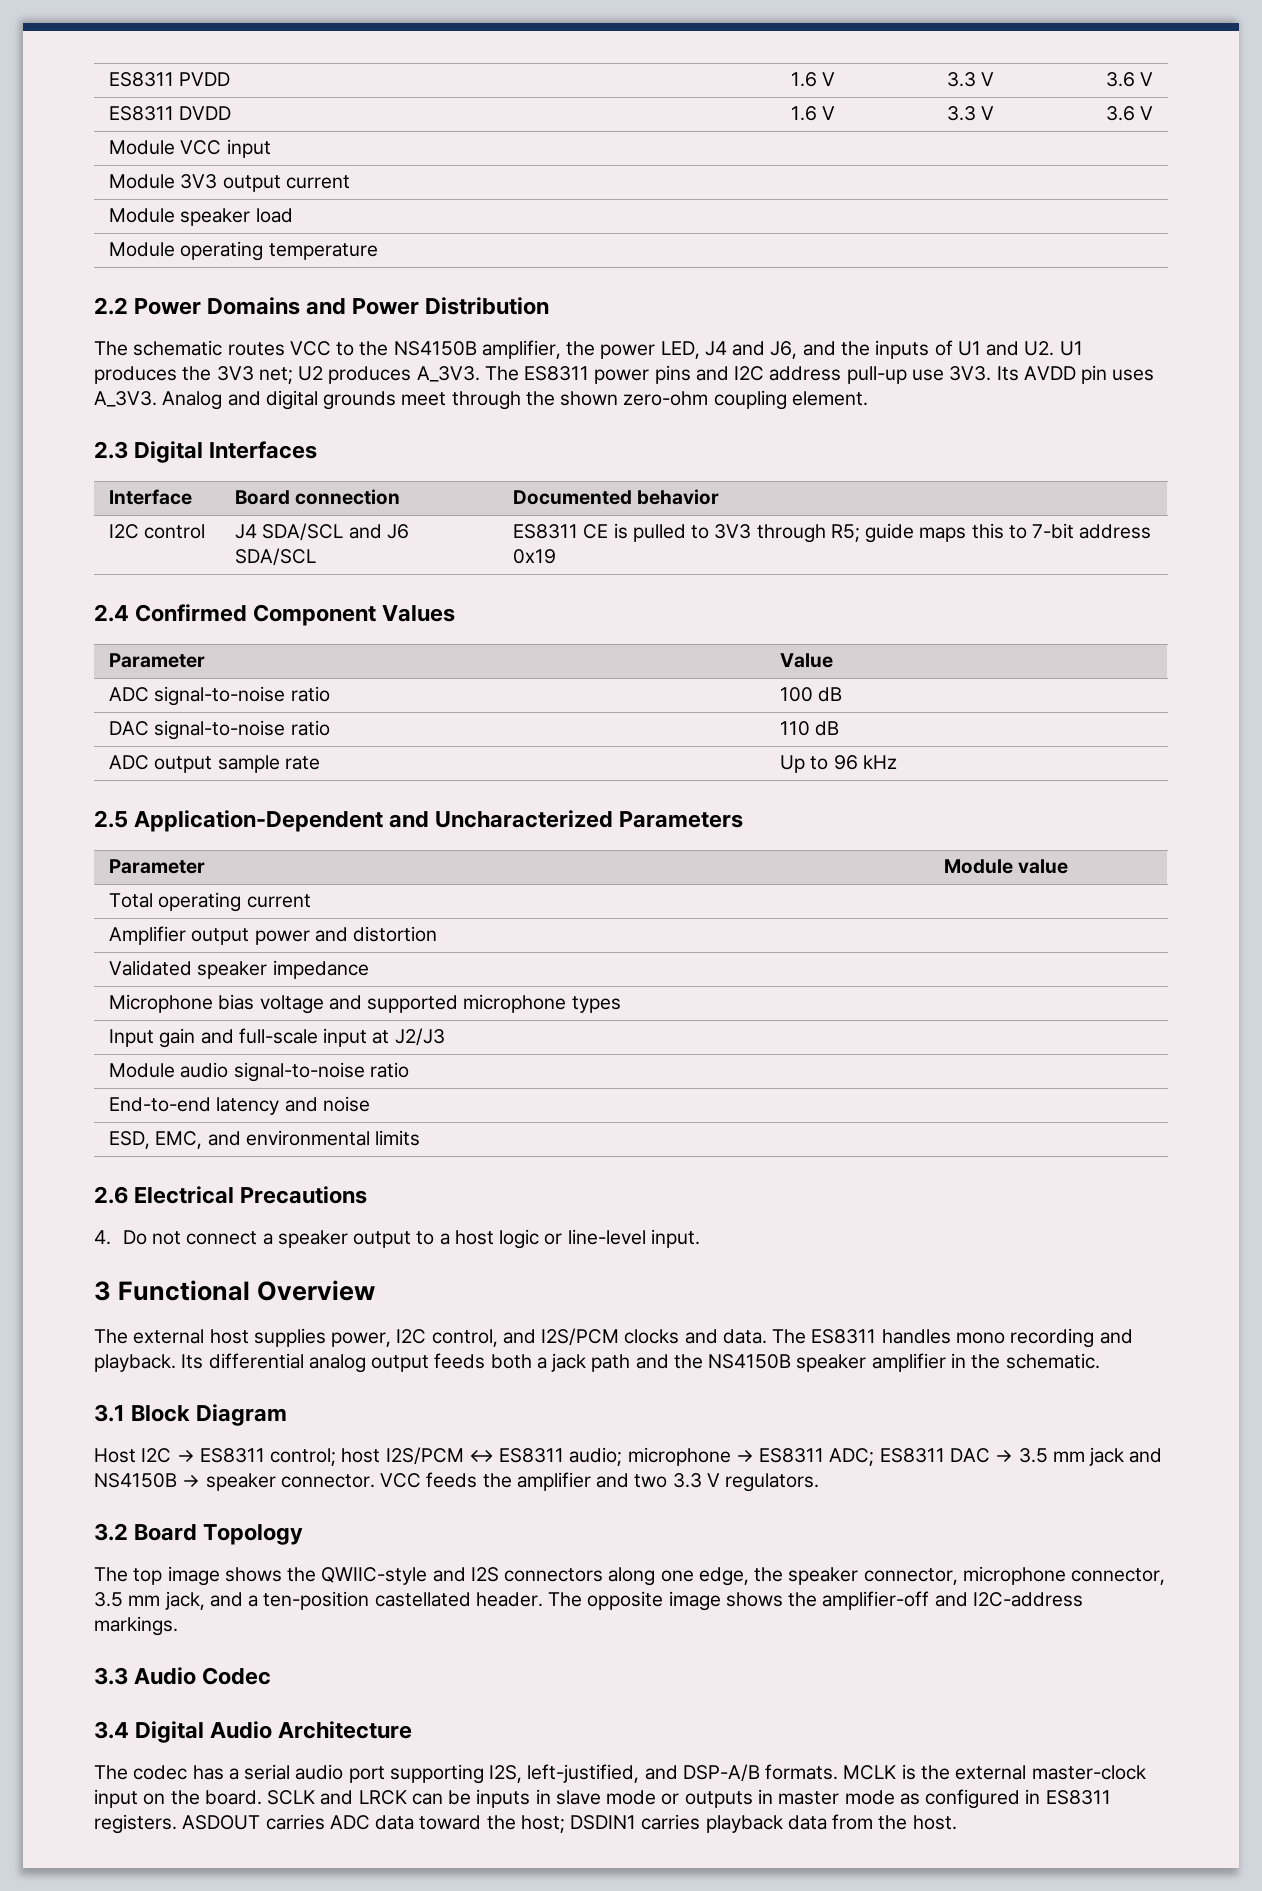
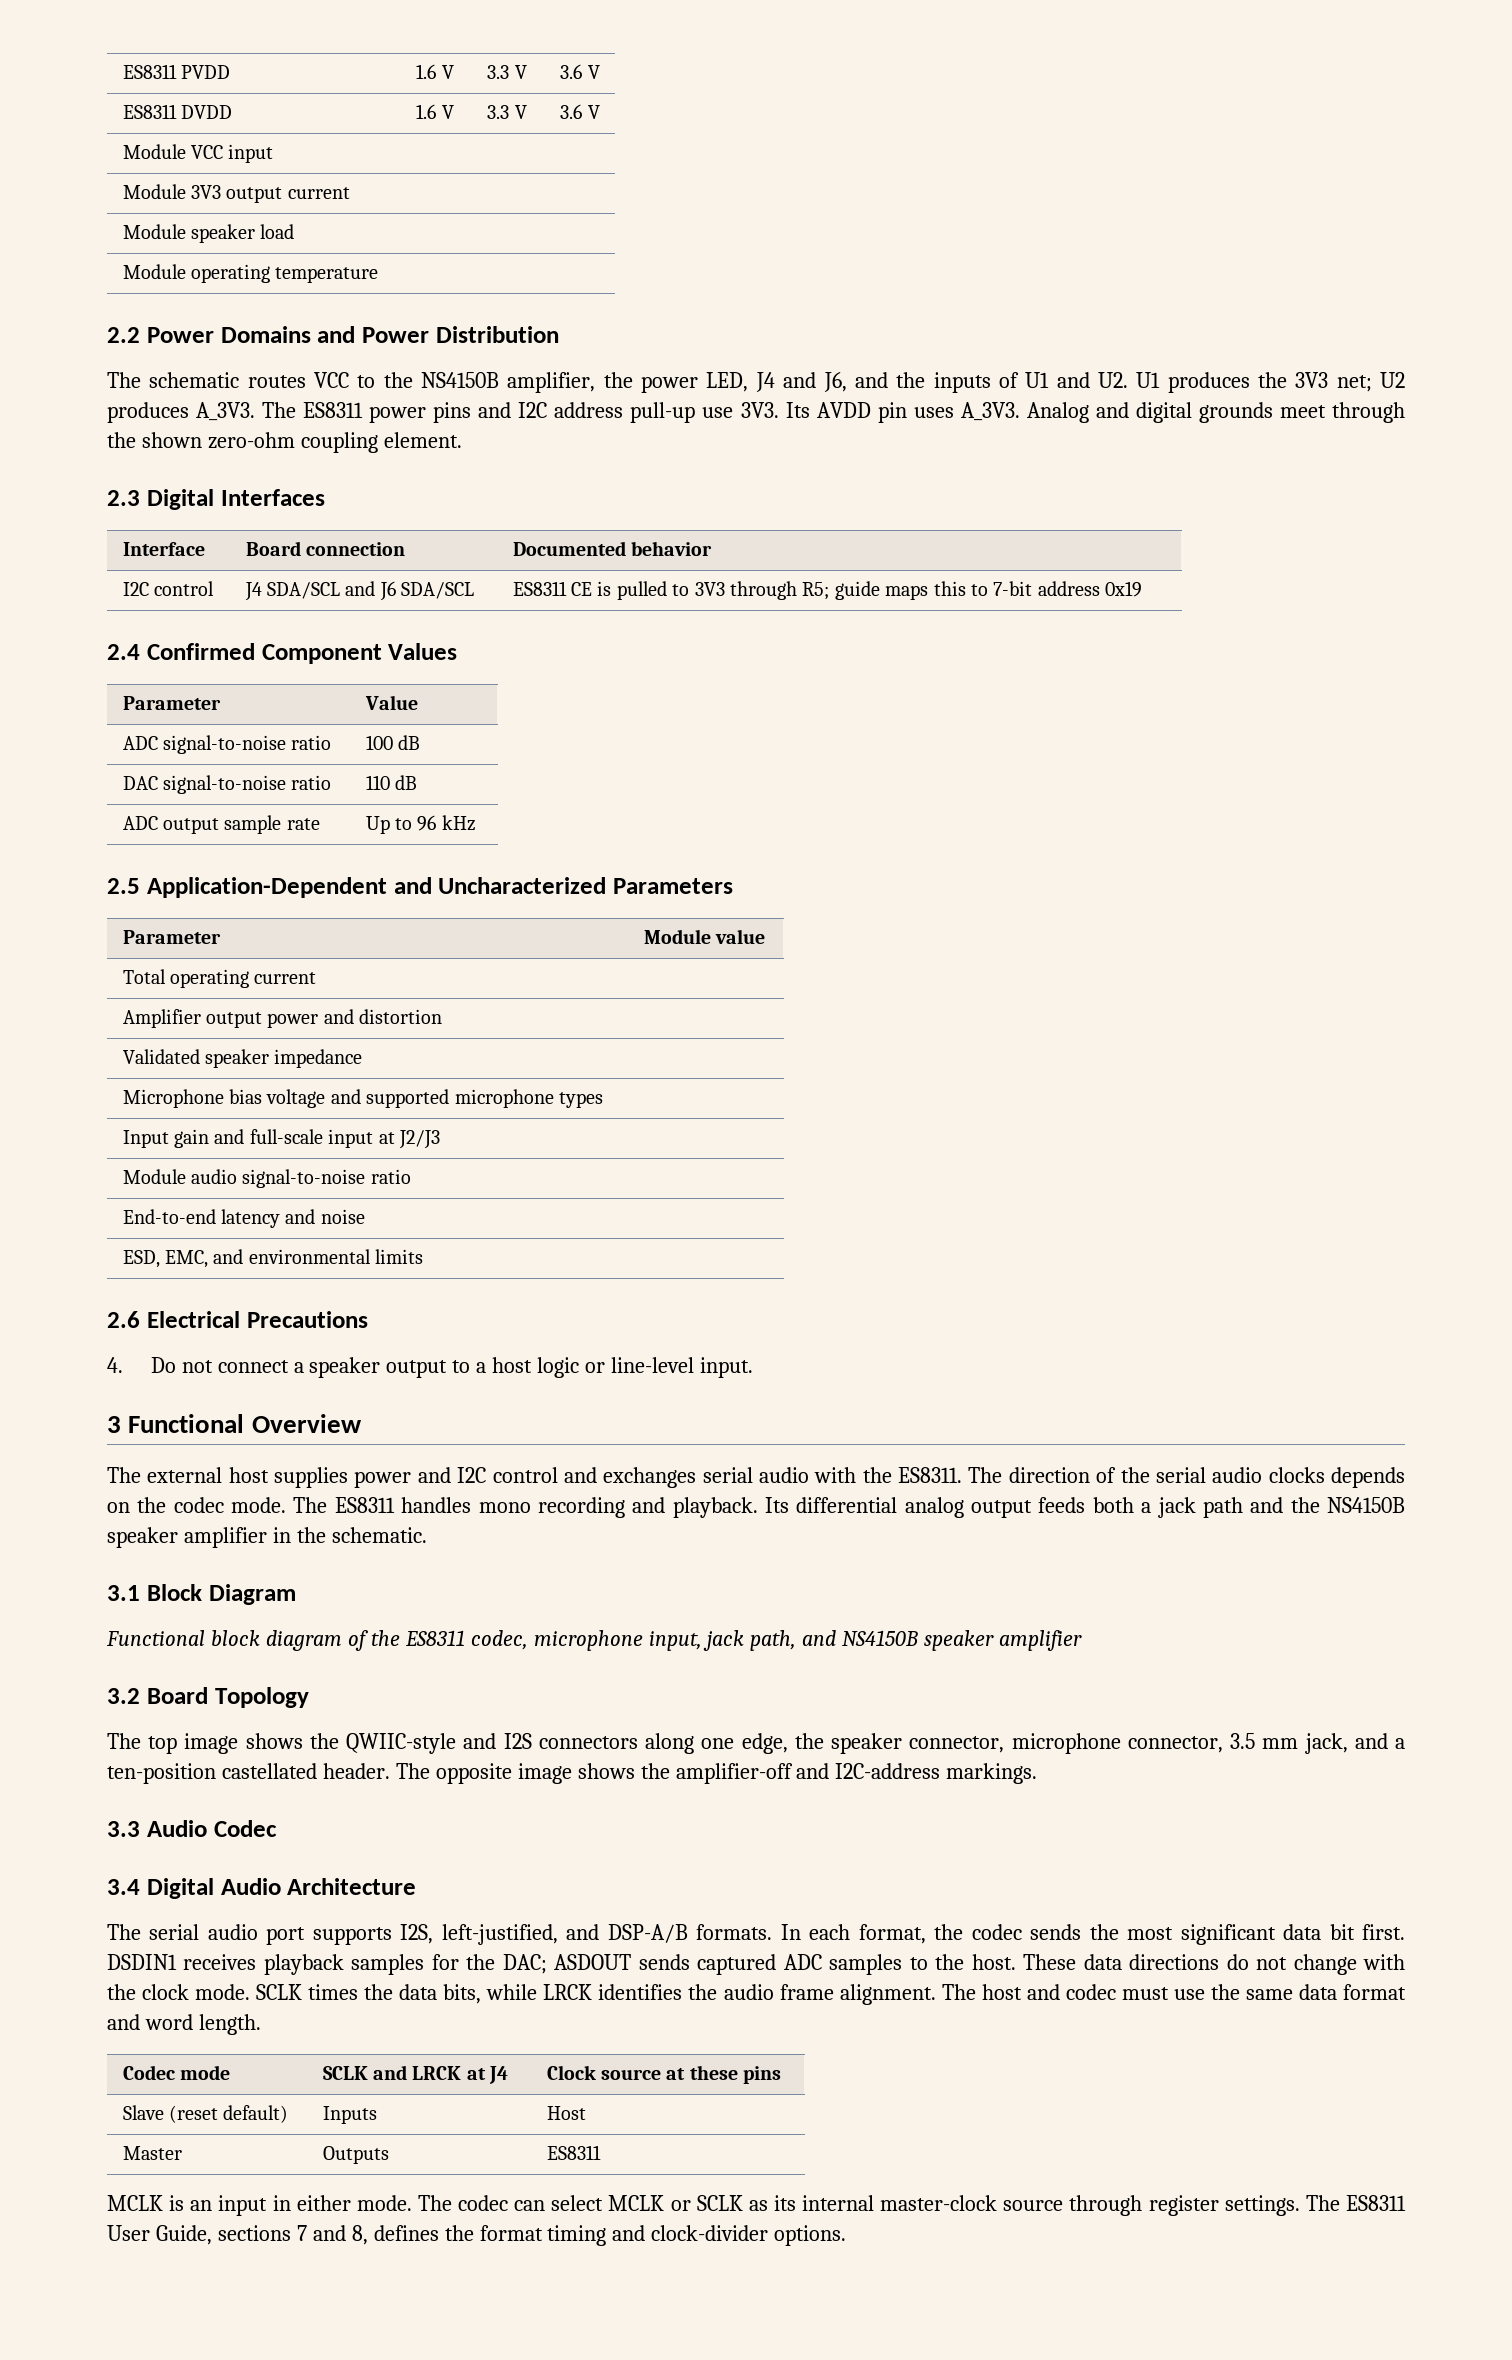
- The external host supplies power, I2C control, and I2S/PCM clocks and data.
+ The external host supplies power and I2C control and exchanges serial audio with the ES8311. The direction of the serial audio clocks depends on the codec mode.
- Host I2C → ES8311 control; host I2S/PCM ↔ ES8311 audio; microphone → ES8311 ADC; ES8311 DAC → 3.5 mm jack and NS4150B → speaker connector. VCC feeds the amplifier and two 3.3 V regulators.
+ Functional block diagram of the ES8311 codec, microphone input, jack path, and NS4150B speaker amplifier
- The codec has a serial audio port supporting I2S, left-justified, and DSP-A/B formats.
+ The serial audio port supports I2S, left-justified, and DSP-A/B formats.
- MCLK is the external master-clock input on the board. SCLK and LRCK can be inputs in slave mode or outputs in master mode as configured in ES8311 registers. ASDOUT carries ADC data toward the host; DSDIN1 carries playback data from the host.
+ In each format, the codec sends the most significant data bit first. DSDIN1 receives playback samples for the DAC; ASDOUT sends captured ADC samples to the host. These data directions do not change with the clock mode. SCLK times the data bits, while LRCK identifies the audio frame alignment. The host and codec must use the same data format and word length.
+ Codec mode | SCLK and LRCK at J4 | Clock source at these pins
+ Slave (reset default) | Inputs | Host
+ Master | Outputs | ES8311
+ MCLK is an input in either mode. The codec can select MCLK or SCLK as its internal master-clock source through register settings. The ES8311 User Guide, sections 7 and 8, defines the format timing and clock-divider options.

